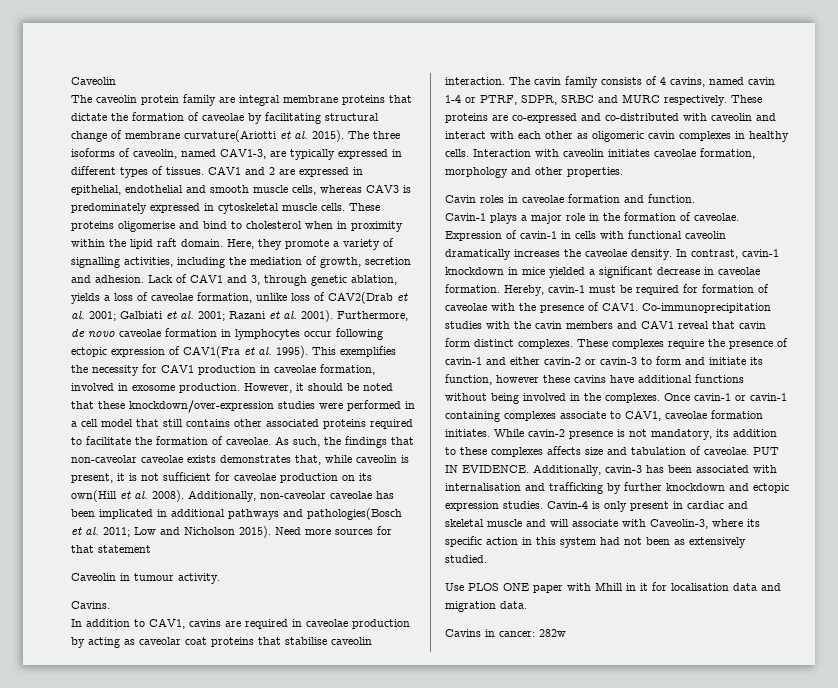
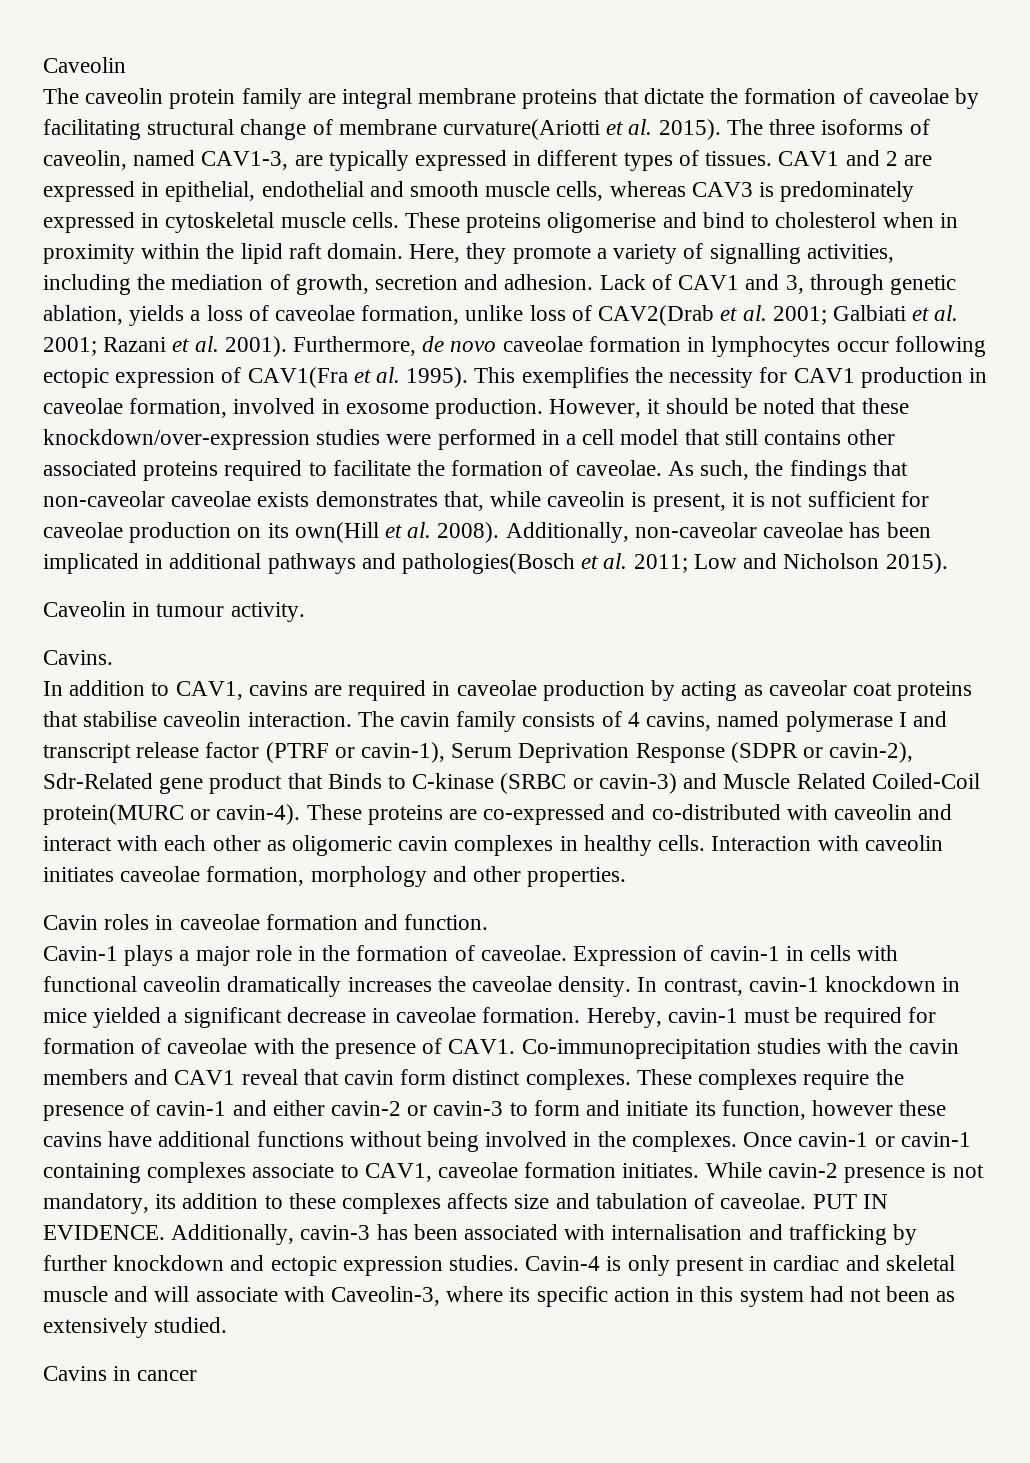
- Need more sources for that statement
- The cavin family consists of 4 cavins, named cavin 1-4 or PTRF, SDPR, SRBC and MURC respectively.
+ The cavin family consists of 4 cavins, named polymerase I and transcript release factor (PTRF or cavin-1), Serum Deprivation Response (SDPR or cavin-2), Sdr-Related gene product that Binds to C-kinase (SRBC or cavin-3) and Muscle Related Coiled-Coil protein(MURC or cavin-4).
- Use PLOS ONE paper with Mhill in it for localisation data and migration data.
- Cavins in cancer: 282w
+ Cavins in cancer

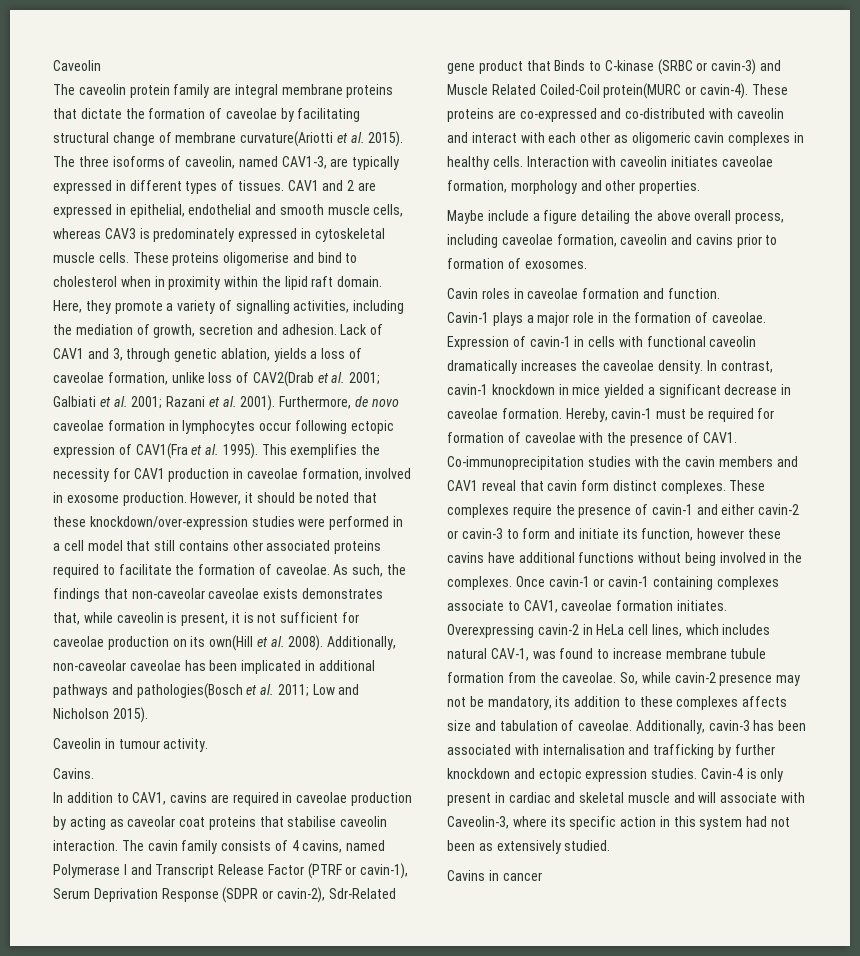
- The cavin family consists of 4 cavins, named polymerase I and transcript release factor (PTRF or cavin-1), Serum Deprivation Response (SDPR or cavin-2), Sdr-Related gene product that Binds to C-kinase (SRBC or cavin-3) and Muscle Related Coiled-Coil protein(MURC or cavin-4).
+ The cavin family consists of 4 cavins, named Polymerase I and Transcript Release Factor (PTRF or cavin-1), Serum Deprivation Response (SDPR or cavin-2), Sdr-Related gene product that Binds to C-kinase (SRBC or cavin-3) and Muscle Related Coiled-Coil protein(MURC or cavin-4).
+ Maybe include a figure detailing the above overall process, including caveolae formation, caveolin and cavins prior to formation of exosomes.
- While cavin-2 presence is not mandatory, its addition to these complexes affects size and tabulation of caveolae.
+ Overexpressing cavin-2 in HeLa cell lines, which includes natural CAV-1, was found to increase membrane tubule formation from the caveolae. So, while cavin-2 presence may not be mandatory, its addition to these complexes affects size and tabulation of caveolae.
- PUT IN EVIDENCE.

